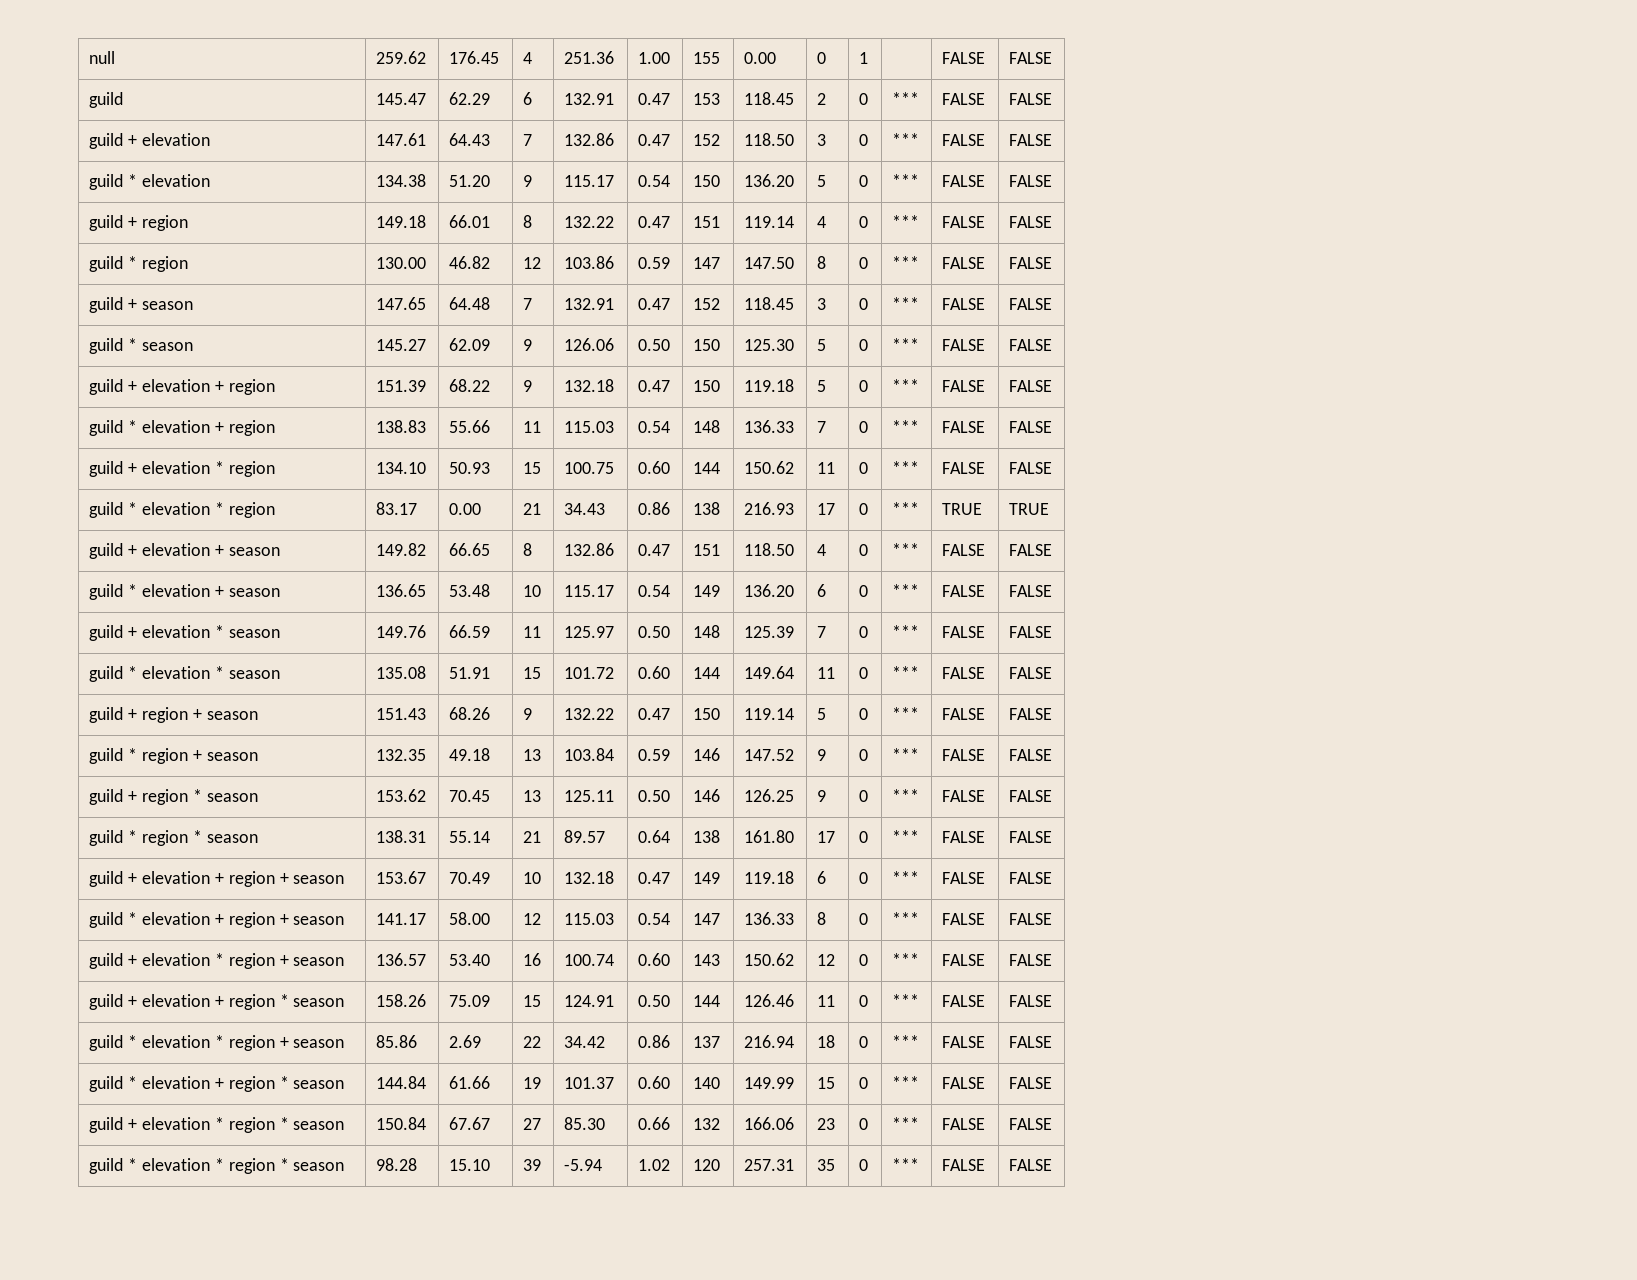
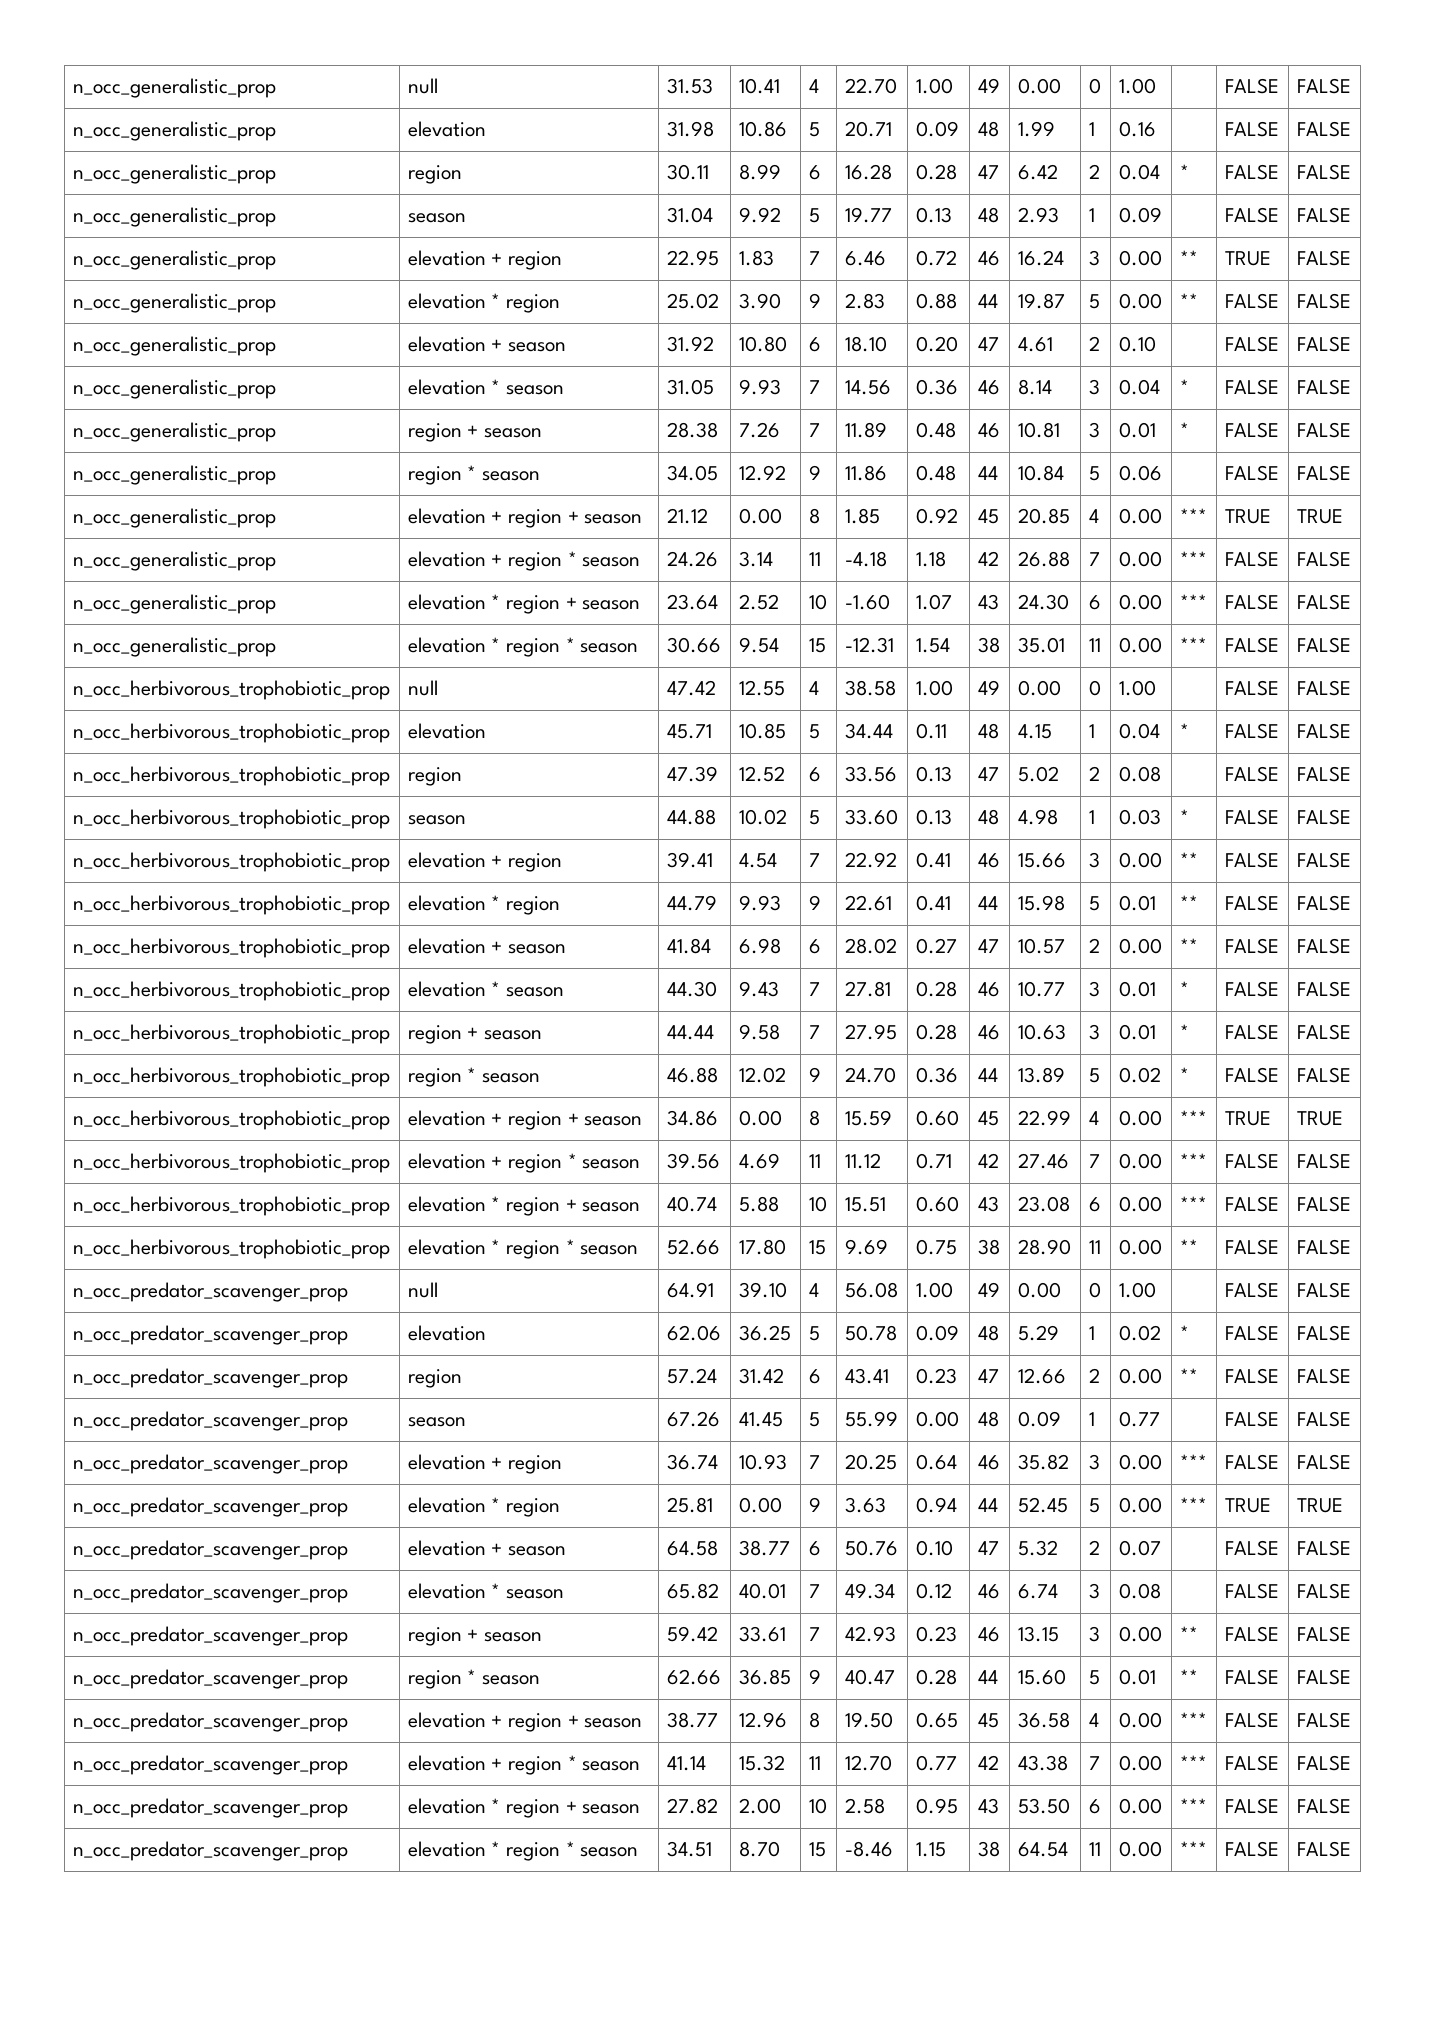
- null | 259.62 | 176.45 | 4 | 251.36 | 1.00 | 155 | 0.00 | 0 | 1 | | FALSE | FALSE
- guild | 145.47 | 62.29 | 6 | 132.91 | 0.47 | 153 | 118.45 | 2 | 0 | *** | FALSE | FALSE
- guild + elevation | 147.61 | 64.43 | 7 | 132.86 | 0.47 | 152 | 118.50 | 3 | 0 | *** | FALSE | FALSE
- guild * elevation | 134.38 | 51.20 | 9 | 115.17 | 0.54 | 150 | 136.20 | 5 | 0 | *** | FALSE | FALSE
- guild + region | 149.18 | 66.01 | 8 | 132.22 | 0.47 | 151 | 119.14 | 4 | 0 | *** | FALSE | FALSE
- guild * region | 130.00 | 46.82 | 12 | 103.86 | 0.59 | 147 | 147.50 | 8 | 0 | *** | FALSE | FALSE
- guild + season | 147.65 | 64.48 | 7 | 132.91 | 0.47 | 152 | 118.45 | 3 | 0 | *** | FALSE | FALSE
- guild * season | 145.27 | 62.09 | 9 | 126.06 | 0.50 | 150 | 125.30 | 5 | 0 | *** | FALSE | FALSE
- guild + elevation + region | 151.39 | 68.22 | 9 | 132.18 | 0.47 | 150 | 119.18 | 5 | 0 | *** | FALSE | FALSE
- guild * elevation + region | 138.83 | 55.66 | 11 | 115.03 | 0.54 | 148 | 136.33 | 7 | 0 | *** | FALSE | FALSE
- guild + elevation * region | 134.10 | 50.93 | 15 | 100.75 | 0.60 | 144 | 150.62 | 11 | 0 | *** | FALSE | FALSE
- guild * elevation * region | 83.17 | 0.00 | 21 | 34.43 | 0.86 | 138 | 216.93 | 17 | 0 | *** | TRUE | TRUE
- guild + elevation + season | 149.82 | 66.65 | 8 | 132.86 | 0.47 | 151 | 118.50 | 4 | 0 | *** | FALSE | FALSE
- guild * elevation + season | 136.65 | 53.48 | 10 | 115.17 | 0.54 | 149 | 136.20 | 6 | 0 | *** | FALSE | FALSE
- guild + elevation * season | 149.76 | 66.59 | 11 | 125.97 | 0.50 | 148 | 125.39 | 7 | 0 | *** | FALSE | FALSE
- guild * elevation * season | 135.08 | 51.91 | 15 | 101.72 | 0.60 | 144 | 149.64 | 11 | 0 | *** | FALSE | FALSE
- guild + region + season | 151.43 | 68.26 | 9 | 132.22 | 0.47 | 150 | 119.14 | 5 | 0 | *** | FALSE | FALSE
- guild * region + season | 132.35 | 49.18 | 13 | 103.84 | 0.59 | 146 | 147.52 | 9 | 0 | *** | FALSE | FALSE
- guild + region * season | 153.62 | 70.45 | 13 | 125.11 | 0.50 | 146 | 126.25 | 9 | 0 | *** | FALSE | FALSE
- guild * region * season | 138.31 | 55.14 | 21 | 89.57 | 0.64 | 138 | 161.80 | 17 | 0 | *** | FALSE | FALSE
- guild + elevation + region + season | 153.67 | 70.49 | 10 | 132.18 | 0.47 | 149 | 119.18 | 6 | 0 | *** | FALSE | FALSE
- guild * elevation + region + season | 141.17 | 58.00 | 12 | 115.03 | 0.54 | 147 | 136.33 | 8 | 0 | *** | FALSE | FALSE
- guild + elevation * region + season | 136.57 | 53.40 | 16 | 100.74 | 0.60 | 143 | 150.62 | 12 | 0 | *** | FALSE | FALSE
- guild + elevation + region * season | 158.26 | 75.09 | 15 | 124.91 | 0.50 | 144 | 126.46 | 11 | 0 | *** | FALSE | FALSE
- guild * elevation * region + season | 85.86 | 2.69 | 22 | 34.42 | 0.86 | 137 | 216.94 | 18 | 0 | *** | FALSE | FALSE
- guild * elevation + region * season | 144.84 | 61.66 | 19 | 101.37 | 0.60 | 140 | 149.99 | 15 | 0 | *** | FALSE | FALSE
- guild + elevation * region * season | 150.84 | 67.67 | 27 | 85.30 | 0.66 | 132 | 166.06 | 23 | 0 | *** | FALSE | FALSE
- guild * elevation * region * season | 98.28 | 15.10 | 39 | -5.94 | 1.02 | 120 | 257.31 | 35 | 0 | *** | FALSE | FALSE
+ n_occ_generalistic_prop | null | 31.53 | 10.41 | 4 | 22.70 | 1.00 | 49 | 0.00 | 0 | 1.00 | | FALSE | FALSE
+ n_occ_generalistic_prop | elevation | 31.98 | 10.86 | 5 | 20.71 | 0.09 | 48 | 1.99 | 1 | 0.16 | | FALSE | FALSE
+ n_occ_generalistic_prop | region | 30.11 | 8.99 | 6 | 16.28 | 0.28 | 47 | 6.42 | 2 | 0.04 | * | FALSE | FALSE
+ n_occ_generalistic_prop | season | 31.04 | 9.92 | 5 | 19.77 | 0.13 | 48 | 2.93 | 1 | 0.09 | | FALSE | FALSE
+ n_occ_generalistic_prop | elevation + region | 22.95 | 1.83 | 7 | 6.46 | 0.72 | 46 | 16.24 | 3 | 0.00 | ** | TRUE | FALSE
+ n_occ_generalistic_prop | elevation * region | 25.02 | 3.90 | 9 | 2.83 | 0.88 | 44 | 19.87 | 5 | 0.00 | ** | FALSE | FALSE
+ n_occ_generalistic_prop | elevation + season | 31.92 | 10.80 | 6 | 18.10 | 0.20 | 47 | 4.61 | 2 | 0.10 | | FALSE | FALSE
+ n_occ_generalistic_prop | elevation * season | 31.05 | 9.93 | 7 | 14.56 | 0.36 | 46 | 8.14 | 3 | 0.04 | * | FALSE | FALSE
+ n_occ_generalistic_prop | region + season | 28.38 | 7.26 | 7 | 11.89 | 0.48 | 46 | 10.81 | 3 | 0.01 | * | FALSE | FALSE
+ n_occ_generalistic_prop | region * season | 34.05 | 12.92 | 9 | 11.86 | 0.48 | 44 | 10.84 | 5 | 0.06 | | FALSE | FALSE
+ n_occ_generalistic_prop | elevation + region + season | 21.12 | 0.00 | 8 | 1.85 | 0.92 | 45 | 20.85 | 4 | 0.00 | *** | TRUE | TRUE
+ n_occ_generalistic_prop | elevation + region * season | 24.26 | 3.14 | 11 | -4.18 | 1.18 | 42 | 26.88 | 7 | 0.00 | *** | FALSE | FALSE
+ n_occ_generalistic_prop | elevation * region + season | 23.64 | 2.52 | 10 | -1.60 | 1.07 | 43 | 24.30 | 6 | 0.00 | *** | FALSE | FALSE
+ n_occ_generalistic_prop | elevation * region * season | 30.66 | 9.54 | 15 | -12.31 | 1.54 | 38 | 35.01 | 11 | 0.00 | *** | FALSE | FALSE
+ n_occ_herbivorous_trophobiotic_prop | null | 47.42 | 12.55 | 4 | 38.58 | 1.00 | 49 | 0.00 | 0 | 1.00 | | FALSE | FALSE
+ n_occ_herbivorous_trophobiotic_prop | elevation | 45.71 | 10.85 | 5 | 34.44 | 0.11 | 48 | 4.15 | 1 | 0.04 | * | FALSE | FALSE
+ n_occ_herbivorous_trophobiotic_prop | region | 47.39 | 12.52 | 6 | 33.56 | 0.13 | 47 | 5.02 | 2 | 0.08 | | FALSE | FALSE
+ n_occ_herbivorous_trophobiotic_prop | season | 44.88 | 10.02 | 5 | 33.60 | 0.13 | 48 | 4.98 | 1 | 0.03 | * | FALSE | FALSE
+ n_occ_herbivorous_trophobiotic_prop | elevation + region | 39.41 | 4.54 | 7 | 22.92 | 0.41 | 46 | 15.66 | 3 | 0.00 | ** | FALSE | FALSE
+ n_occ_herbivorous_trophobiotic_prop | elevation * region | 44.79 | 9.93 | 9 | 22.61 | 0.41 | 44 | 15.98 | 5 | 0.01 | ** | FALSE | FALSE
+ n_occ_herbivorous_trophobiotic_prop | elevation + season | 41.84 | 6.98 | 6 | 28.02 | 0.27 | 47 | 10.57 | 2 | 0.00 | ** | FALSE | FALSE
+ n_occ_herbivorous_trophobiotic_prop | elevation * season | 44.30 | 9.43 | 7 | 27.81 | 0.28 | 46 | 10.77 | 3 | 0.01 | * | FALSE | FALSE
+ n_occ_herbivorous_trophobiotic_prop | region + season | 44.44 | 9.58 | 7 | 27.95 | 0.28 | 46 | 10.63 | 3 | 0.01 | * | FALSE | FALSE
+ n_occ_herbivorous_trophobiotic_prop | region * season | 46.88 | 12.02 | 9 | 24.70 | 0.36 | 44 | 13.89 | 5 | 0.02 | * | FALSE | FALSE
+ n_occ_herbivorous_trophobiotic_prop | elevation + region + season | 34.86 | 0.00 | 8 | 15.59 | 0.60 | 45 | 22.99 | 4 | 0.00 | *** | TRUE | TRUE
+ n_occ_herbivorous_trophobiotic_prop | elevation + region * season | 39.56 | 4.69 | 11 | 11.12 | 0.71 | 42 | 27.46 | 7 | 0.00 | *** | FALSE | FALSE
+ n_occ_herbivorous_trophobiotic_prop | elevation * region + season | 40.74 | 5.88 | 10 | 15.51 | 0.60 | 43 | 23.08 | 6 | 0.00 | *** | FALSE | FALSE
+ n_occ_herbivorous_trophobiotic_prop | elevation * region * season | 52.66 | 17.80 | 15 | 9.69 | 0.75 | 38 | 28.90 | 11 | 0.00 | ** | FALSE | FALSE
+ n_occ_predator_scavenger_prop | null | 64.91 | 39.10 | 4 | 56.08 | 1.00 | 49 | 0.00 | 0 | 1.00 | | FALSE | FALSE
+ n_occ_predator_scavenger_prop | elevation | 62.06 | 36.25 | 5 | 50.78 | 0.09 | 48 | 5.29 | 1 | 0.02 | * | FALSE | FALSE
+ n_occ_predator_scavenger_prop | region | 57.24 | 31.42 | 6 | 43.41 | 0.23 | 47 | 12.66 | 2 | 0.00 | ** | FALSE | FALSE
+ n_occ_predator_scavenger_prop | season | 67.26 | 41.45 | 5 | 55.99 | 0.00 | 48 | 0.09 | 1 | 0.77 | | FALSE | FALSE
+ n_occ_predator_scavenger_prop | elevation + region | 36.74 | 10.93 | 7 | 20.25 | 0.64 | 46 | 35.82 | 3 | 0.00 | *** | FALSE | FALSE
+ n_occ_predator_scavenger_prop | elevation * region | 25.81 | 0.00 | 9 | 3.63 | 0.94 | 44 | 52.45 | 5 | 0.00 | *** | TRUE | TRUE
+ n_occ_predator_scavenger_prop | elevation + season | 64.58 | 38.77 | 6 | 50.76 | 0.10 | 47 | 5.32 | 2 | 0.07 | | FALSE | FALSE
+ n_occ_predator_scavenger_prop | elevation * season | 65.82 | 40.01 | 7 | 49.34 | 0.12 | 46 | 6.74 | 3 | 0.08 | | FALSE | FALSE
+ n_occ_predator_scavenger_prop | region + season | 59.42 | 33.61 | 7 | 42.93 | 0.23 | 46 | 13.15 | 3 | 0.00 | ** | FALSE | FALSE
+ n_occ_predator_scavenger_prop | region * season | 62.66 | 36.85 | 9 | 40.47 | 0.28 | 44 | 15.60 | 5 | 0.01 | ** | FALSE | FALSE
+ n_occ_predator_scavenger_prop | elevation + region + season | 38.77 | 12.96 | 8 | 19.50 | 0.65 | 45 | 36.58 | 4 | 0.00 | *** | FALSE | FALSE
+ n_occ_predator_scavenger_prop | elevation + region * season | 41.14 | 15.32 | 11 | 12.70 | 0.77 | 42 | 43.38 | 7 | 0.00 | *** | FALSE | FALSE
+ n_occ_predator_scavenger_prop | elevation * region + season | 27.82 | 2.00 | 10 | 2.58 | 0.95 | 43 | 53.50 | 6 | 0.00 | *** | FALSE | FALSE
+ n_occ_predator_scavenger_prop | elevation * region * season | 34.51 | 8.70 | 15 | -8.46 | 1.15 | 38 | 64.54 | 11 | 0.00 | *** | FALSE | FALSE

